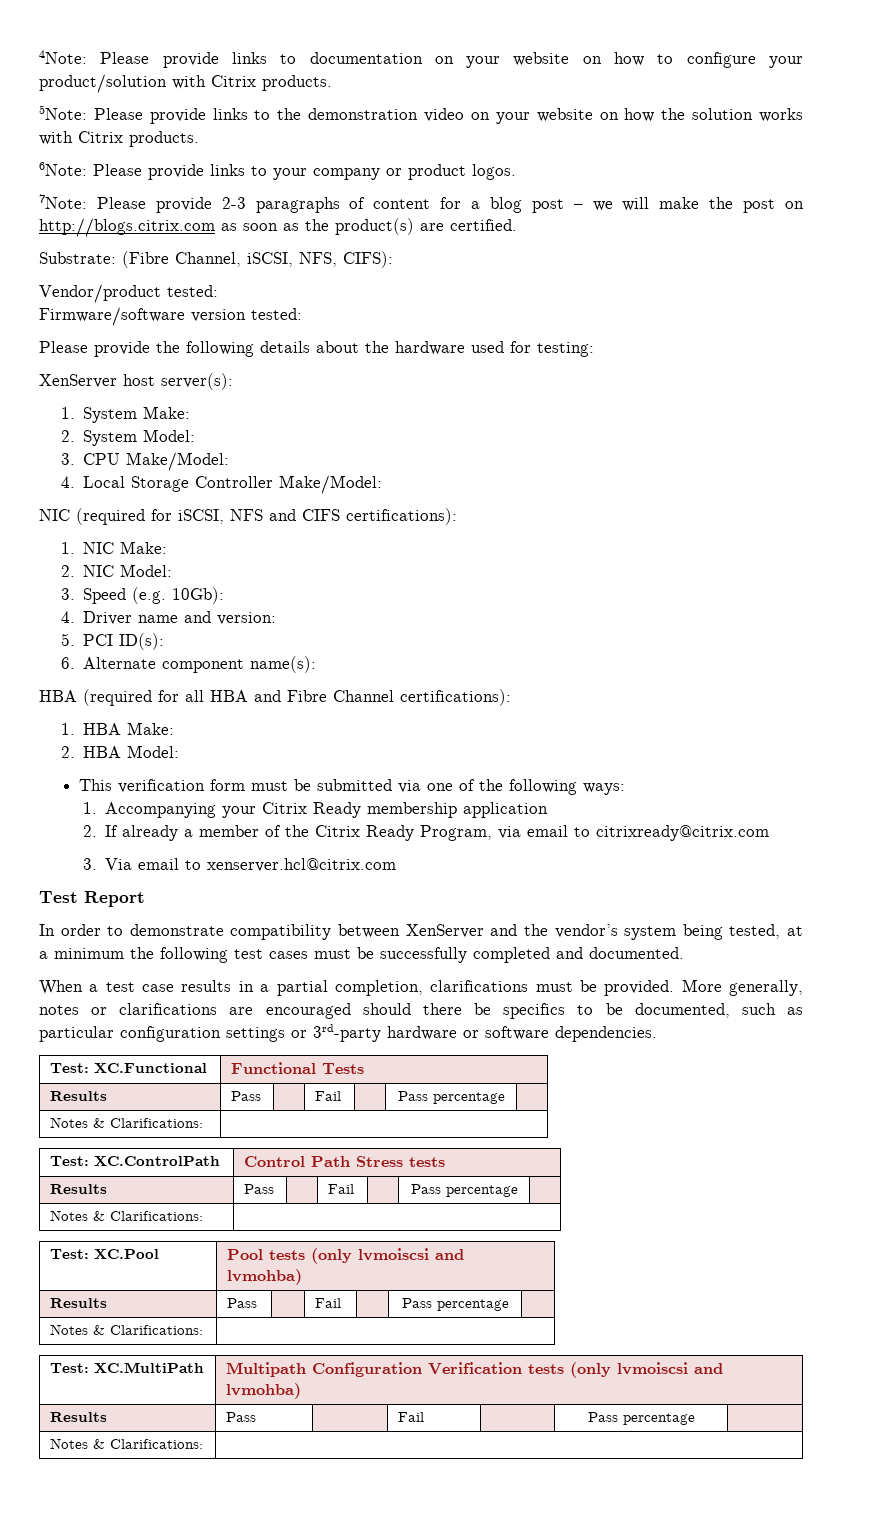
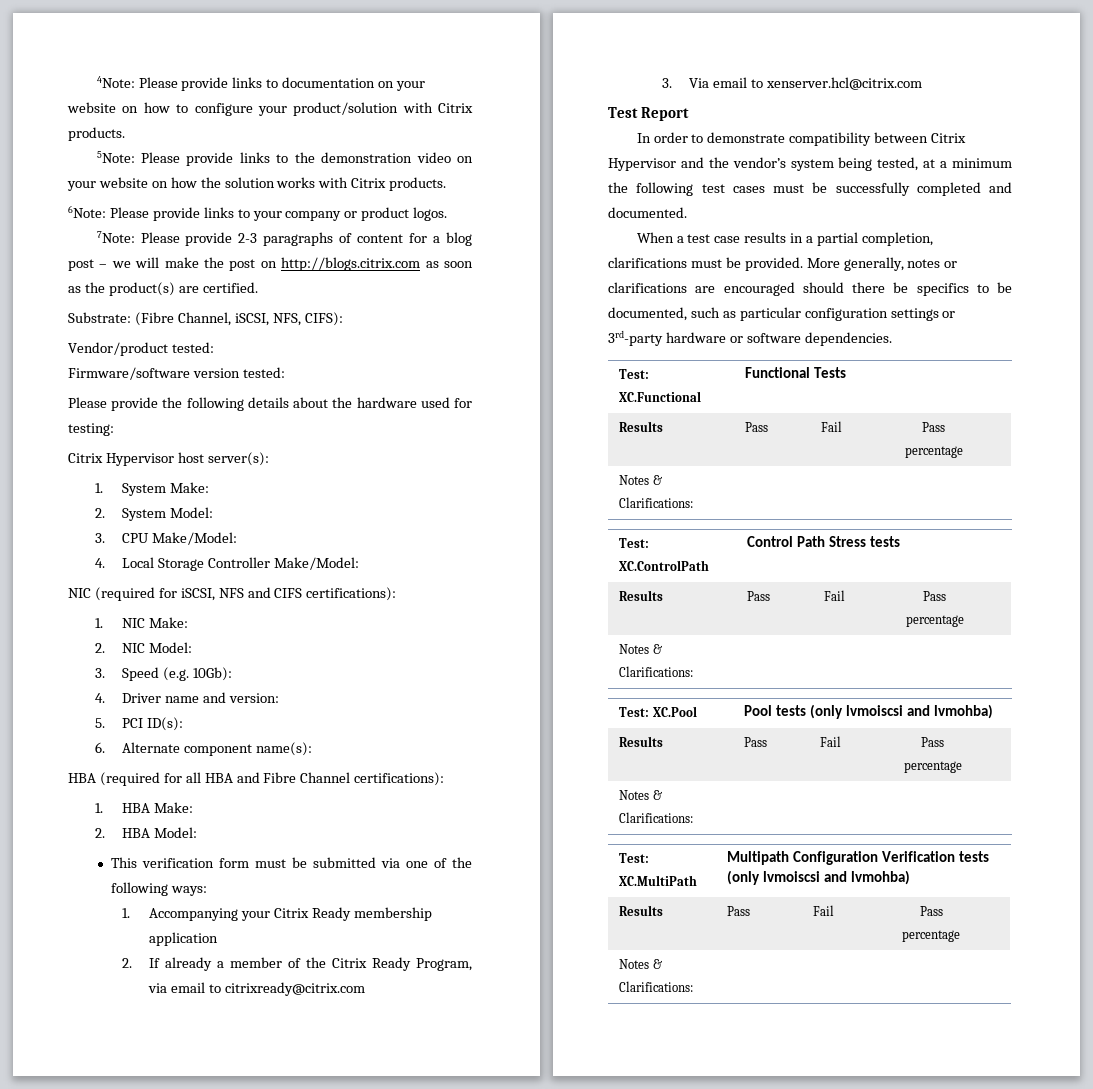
- XenServer host server(s):
+ Citrix Hypervisor host server(s):
- In order to demonstrate compatibility between XenServer and the vendor’s system being tested, at a minimum the following test cases must be successfully completed and documented.
+ In order to demonstrate compatibility between Citrix Hypervisor and the vendor’s system being tested, at a minimum the following test cases must be successfully completed and documented.

